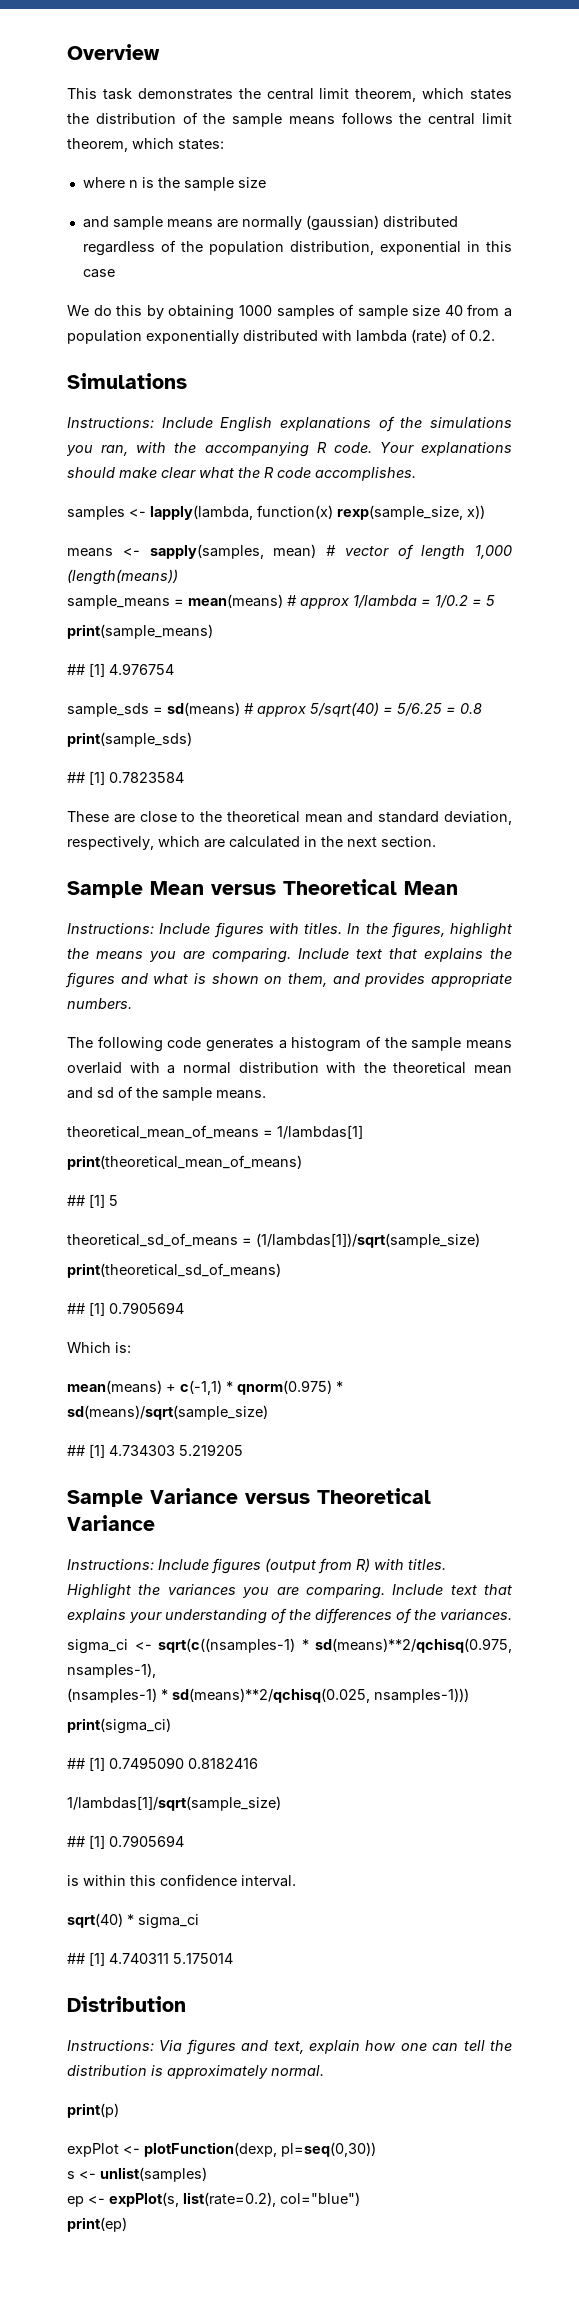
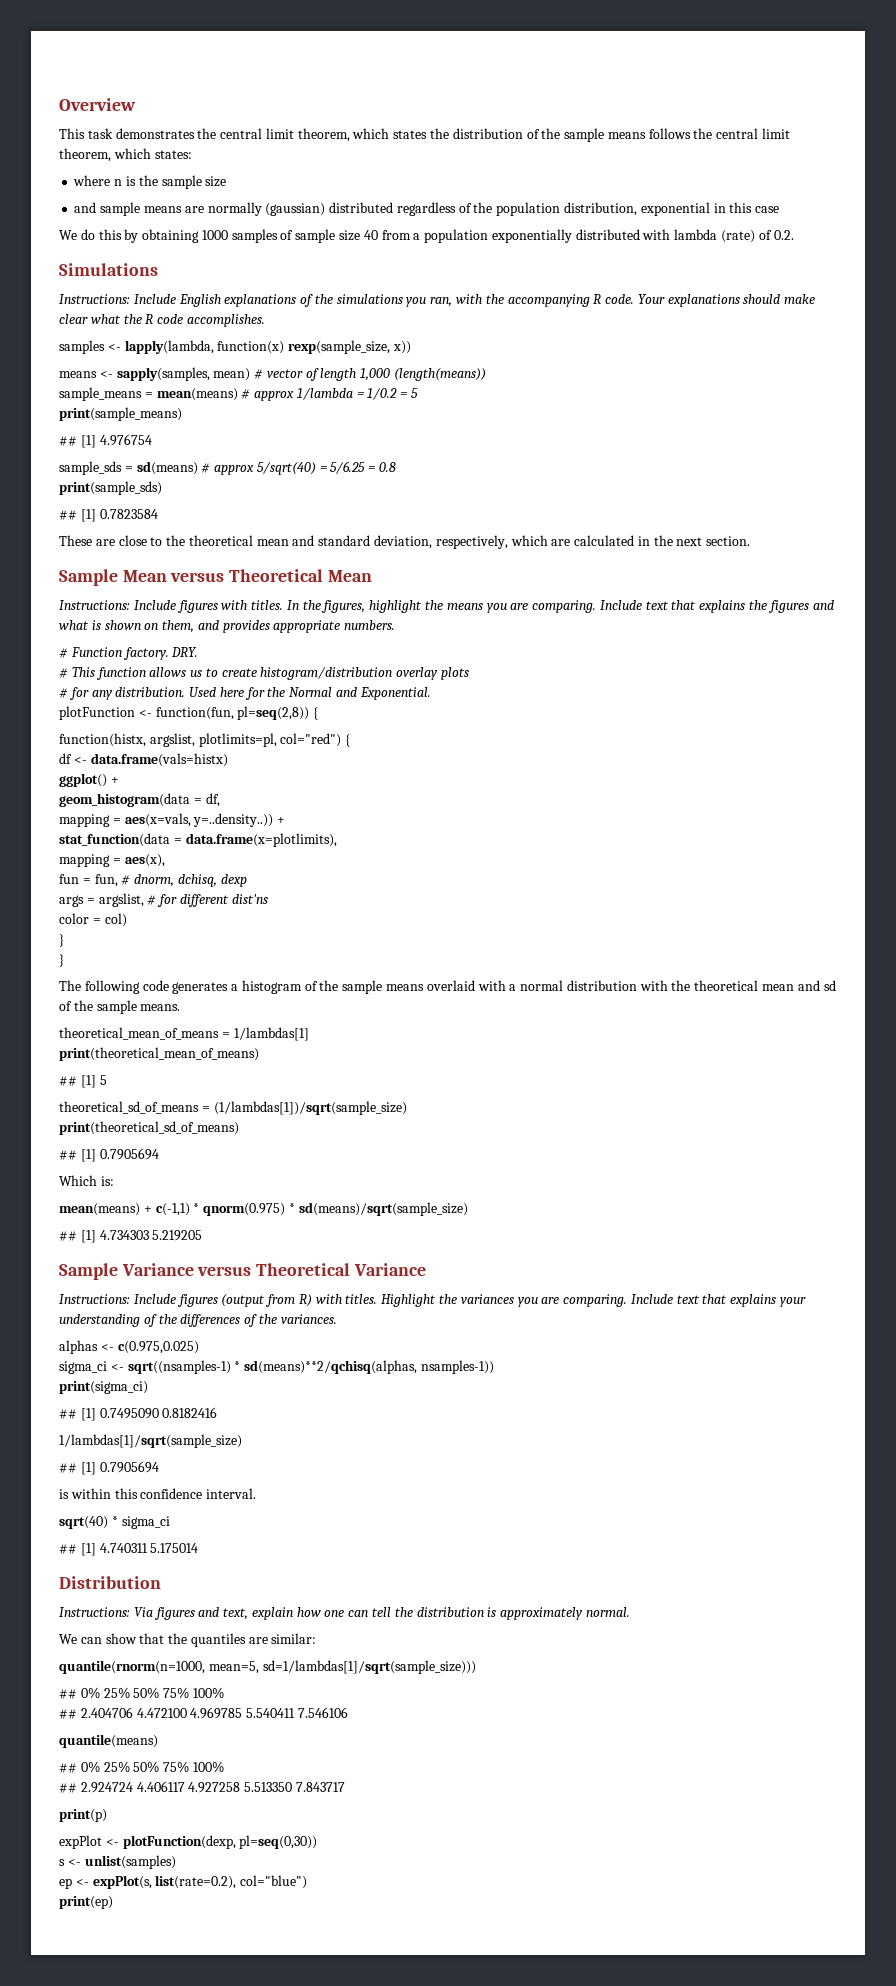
+ # Function factory. DRY.
+ # This function allows us to create histogram/distribution overlay plots
+ # for any distribution. Used here for the Normal and Exponential.
+ plotFunction <- function(fun, pl=seq(2,8)) {
+ function(histx, argslist, plotlimits=pl, col="red") {
+ df <- data.frame(vals=histx)
+ ggplot() +
+ geom_histogram(data = df,
+ mapping = aes(x=vals, y=..density..)) +
+ stat_function(data = data.frame(x=plotlimits),
+ mapping = aes(x),
+ fun = fun, # dnorm, dchisq, dexp
+ args = argslist, # for different dist'ns
+ color = col)
+ }
+ }
+ alphas <- c(0.975,0.025)
- sigma_ci <- sqrt(c((nsamples-1) * sd(means)**2/qchisq(0.975, nsamples-1),
- (nsamples-1) * sd(means)**2/qchisq(0.025, nsamples-1)))
+ sigma_ci <- sqrt((nsamples-1) * sd(means)**2/qchisq(alphas, nsamples-1))
+ We can show that the quantiles are similar:
+ quantile(rnorm(n=1000, mean=5, sd=1/lambdas[1]/sqrt(sample_size)))
+ ## 0% 25% 50% 75% 100%
+ ## 2.404706 4.472100 4.969785 5.540411 7.546106
+ quantile(means)
+ ## 0% 25% 50% 75% 100%
+ ## 2.924724 4.406117 4.927258 5.513350 7.843717

